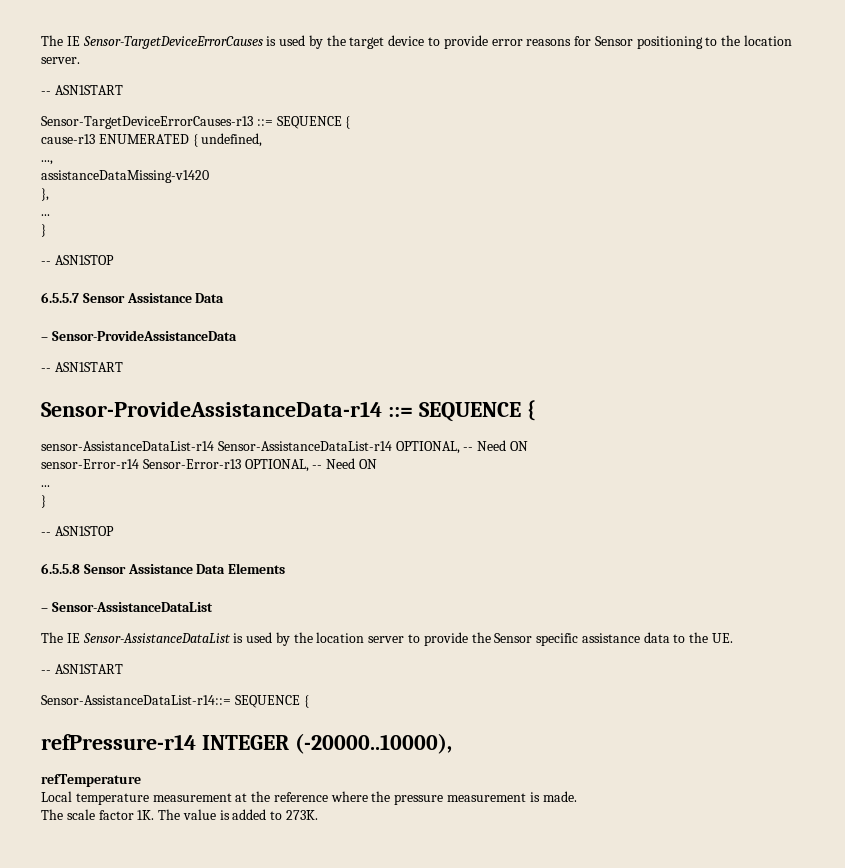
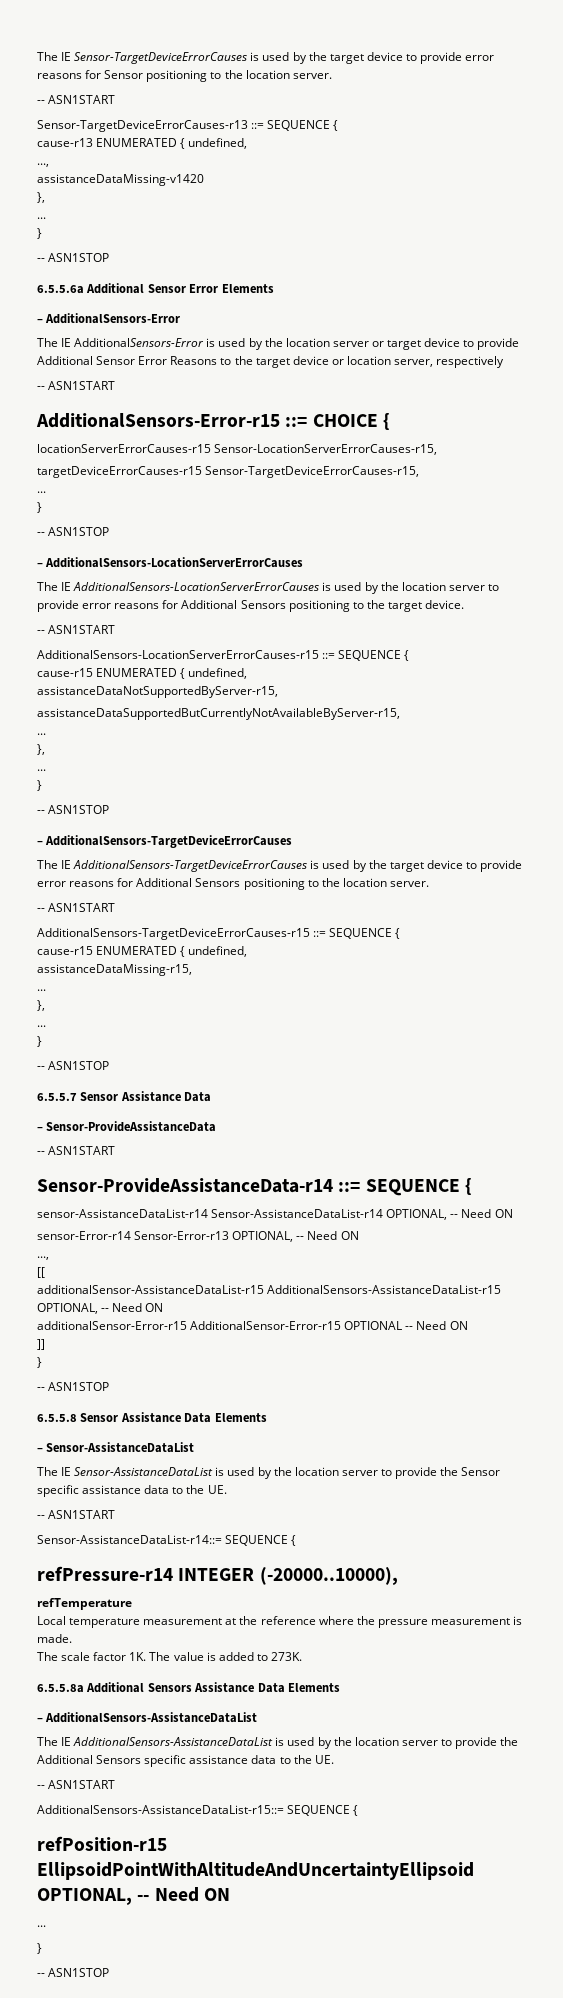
+ 6.5.5.6a Additional Sensor Error Elements
+ – AdditionalSensors-Error
+ The IE AdditionalSensors-Error is used by the location server or target device to provide Additional Sensor Error Reasons to the target device or location server, respectively
+ -- ASN1START
+ AdditionalSensors-Error-r15 ::= CHOICE {
+ locationServerErrorCauses-r15 Sensor-LocationServerErrorCauses-r15,
+ targetDeviceErrorCauses-r15 Sensor-TargetDeviceErrorCauses-r15,
+ ...
+ }
+ -- ASN1STOP
+ – AdditionalSensors-LocationServerErrorCauses
+ The IE AdditionalSensors-LocationServerErrorCauses is used by the location server to provide error reasons for Additional Sensors positioning to the target device.
+ -- ASN1START
+ AdditionalSensors-LocationServerErrorCauses-r15 ::= SEQUENCE {
+ cause-r15 ENUMERATED { undefined,
+ assistanceDataNotSupportedByServer-r15,
+ assistanceDataSupportedButCurrentlyNotAvailableByServer-r15,
+ ...
+ },
+ ...
+ }
+ -- ASN1STOP
+ – AdditionalSensors-TargetDeviceErrorCauses
+ The IE AdditionalSensors-TargetDeviceErrorCauses is used by the target device to provide error reasons for Additional Sensors positioning to the location server.
+ -- ASN1START
+ AdditionalSensors-TargetDeviceErrorCauses-r15 ::= SEQUENCE {
+ cause-r15 ENUMERATED { undefined,
+ assistanceDataMissing-r15,
+ ...
+ },
+ ...
+ }
+ -- ASN1STOP
  sensor-Error-r14 Sensor-Error-r13 OPTIONAL, -- Need ON
- ...
+ ...,
+ [[
+ additionalSensor-AssistanceDataList-r15 AdditionalSensors-AssistanceDataList-r15 OPTIONAL, -- Need ON
+ additionalSensor-Error-r15 AdditionalSensor-Error-r15 OPTIONAL -- Need ON
+ ]]
+ 6.5.5.8a Additional Sensors Assistance Data Elements
+ – AdditionalSensors-AssistanceDataList
+ The IE AdditionalSensors-AssistanceDataList is used by the location server to provide the Additional Sensors specific assistance data to the UE.
+ -- ASN1START
+ AdditionalSensors-AssistanceDataList-r15::= SEQUENCE {
+ refPosition-r15 EllipsoidPointWithAltitudeAndUncertaintyEllipsoid OPTIONAL, -- Need ON
+ ...
+ }
+ -- ASN1STOP

